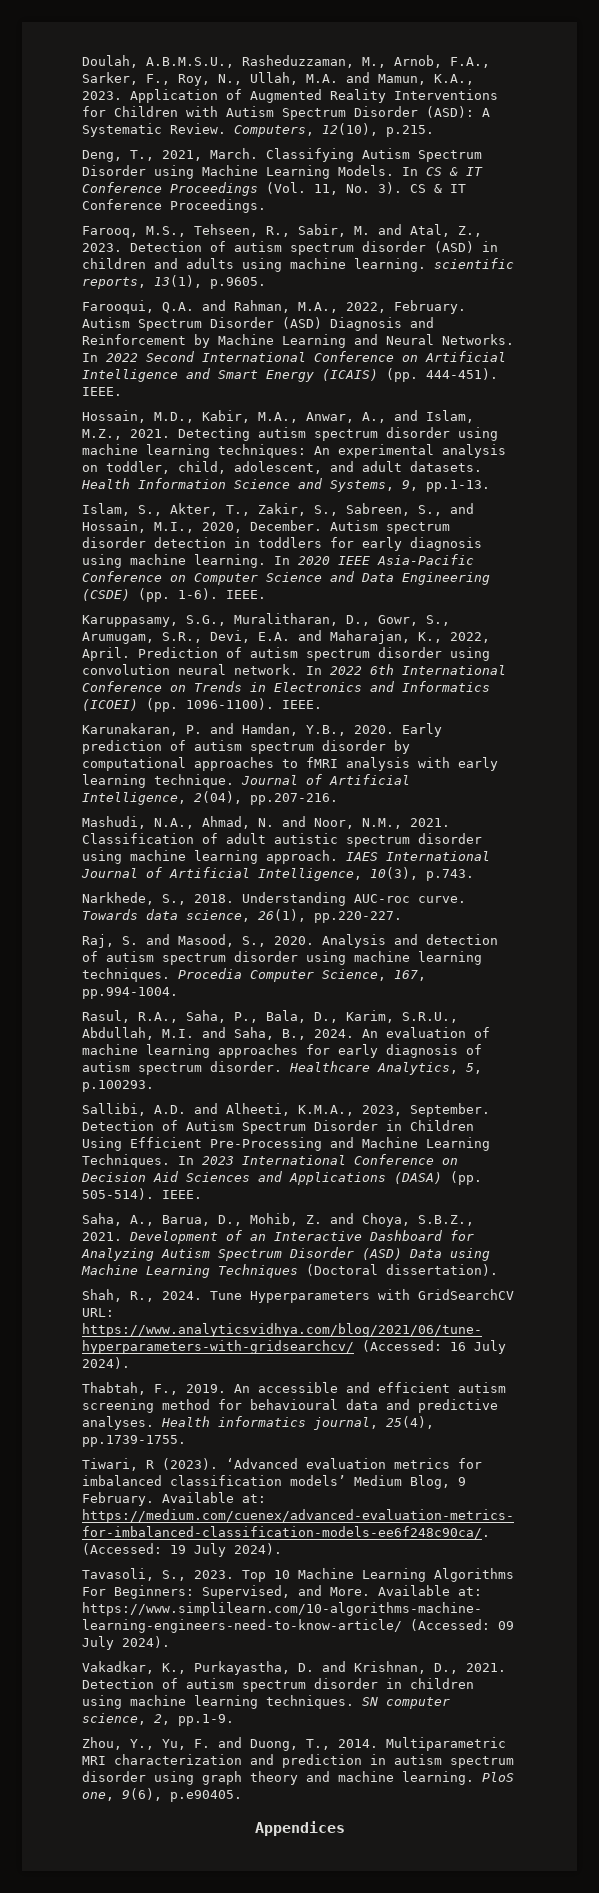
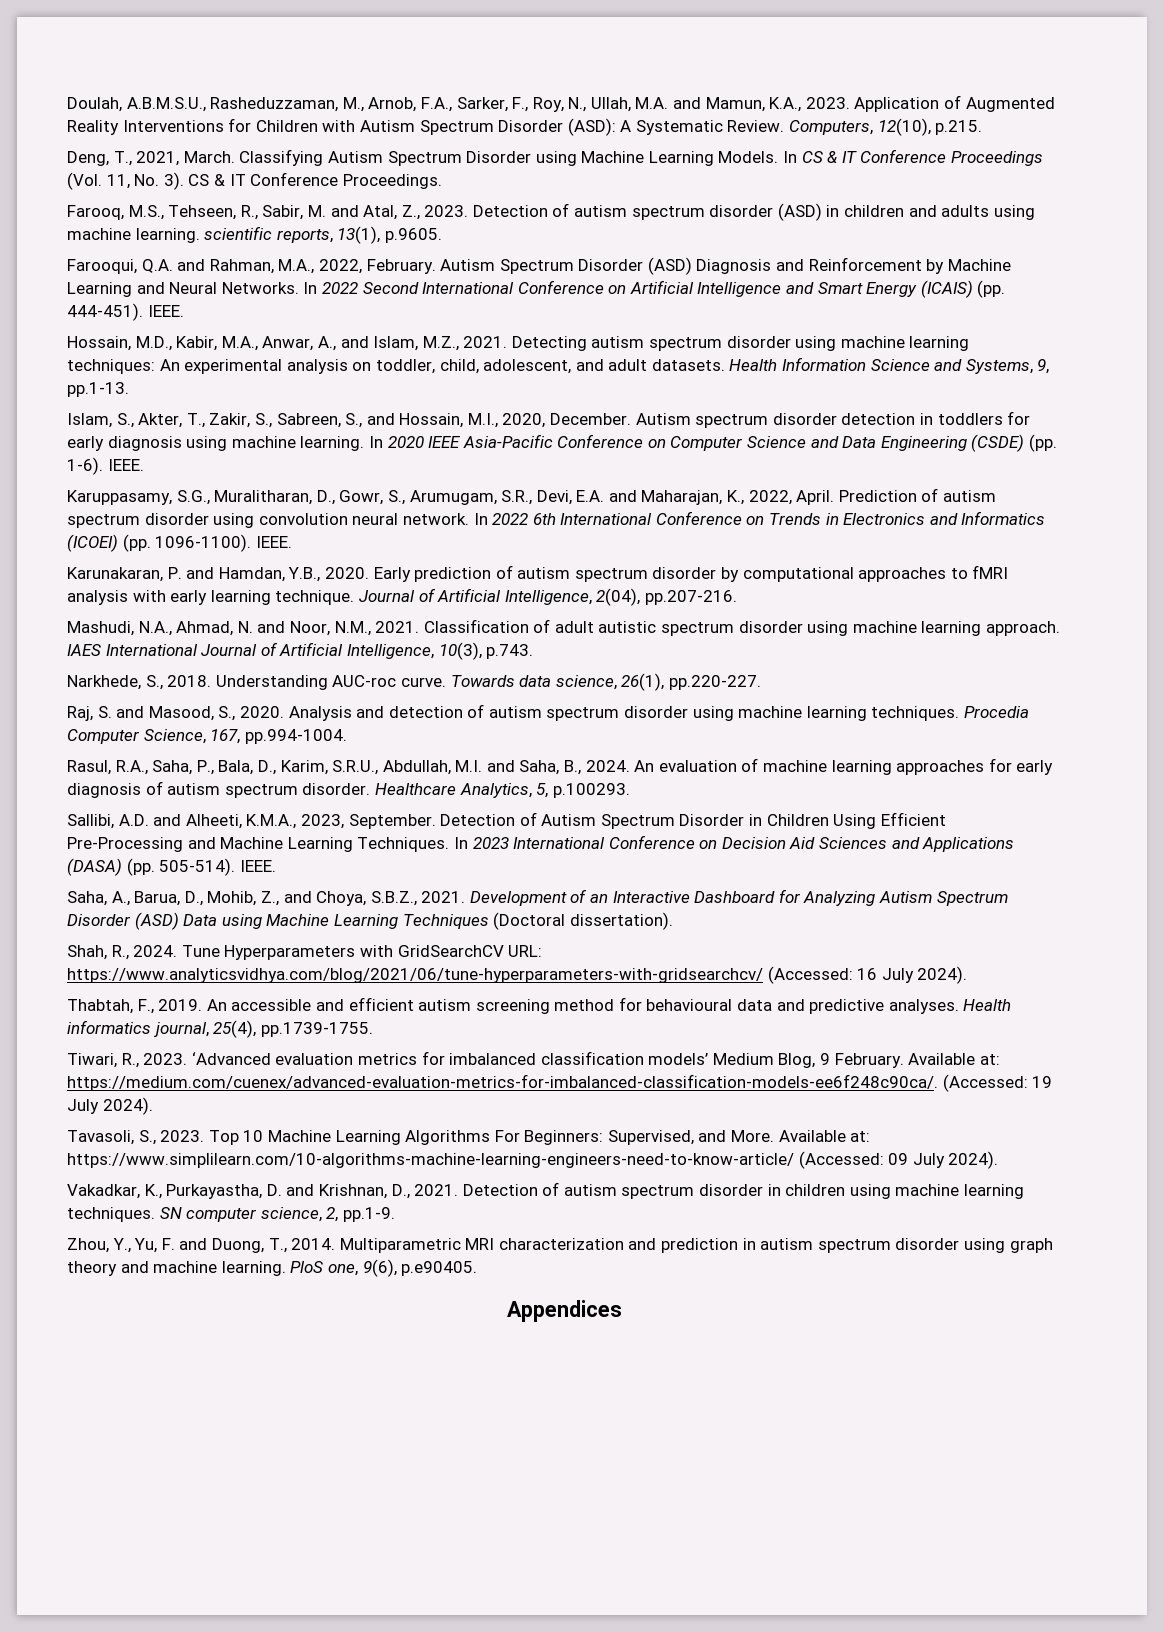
- Saha, A., Barua, D., Mohib, Z. and Choya, S.B.Z., 2021.
+ Saha, A., Barua, D., Mohib, Z., and Choya, S.B.Z., 2021.
- Tiwari, R (2023).
+ Tiwari, R., 2023.

